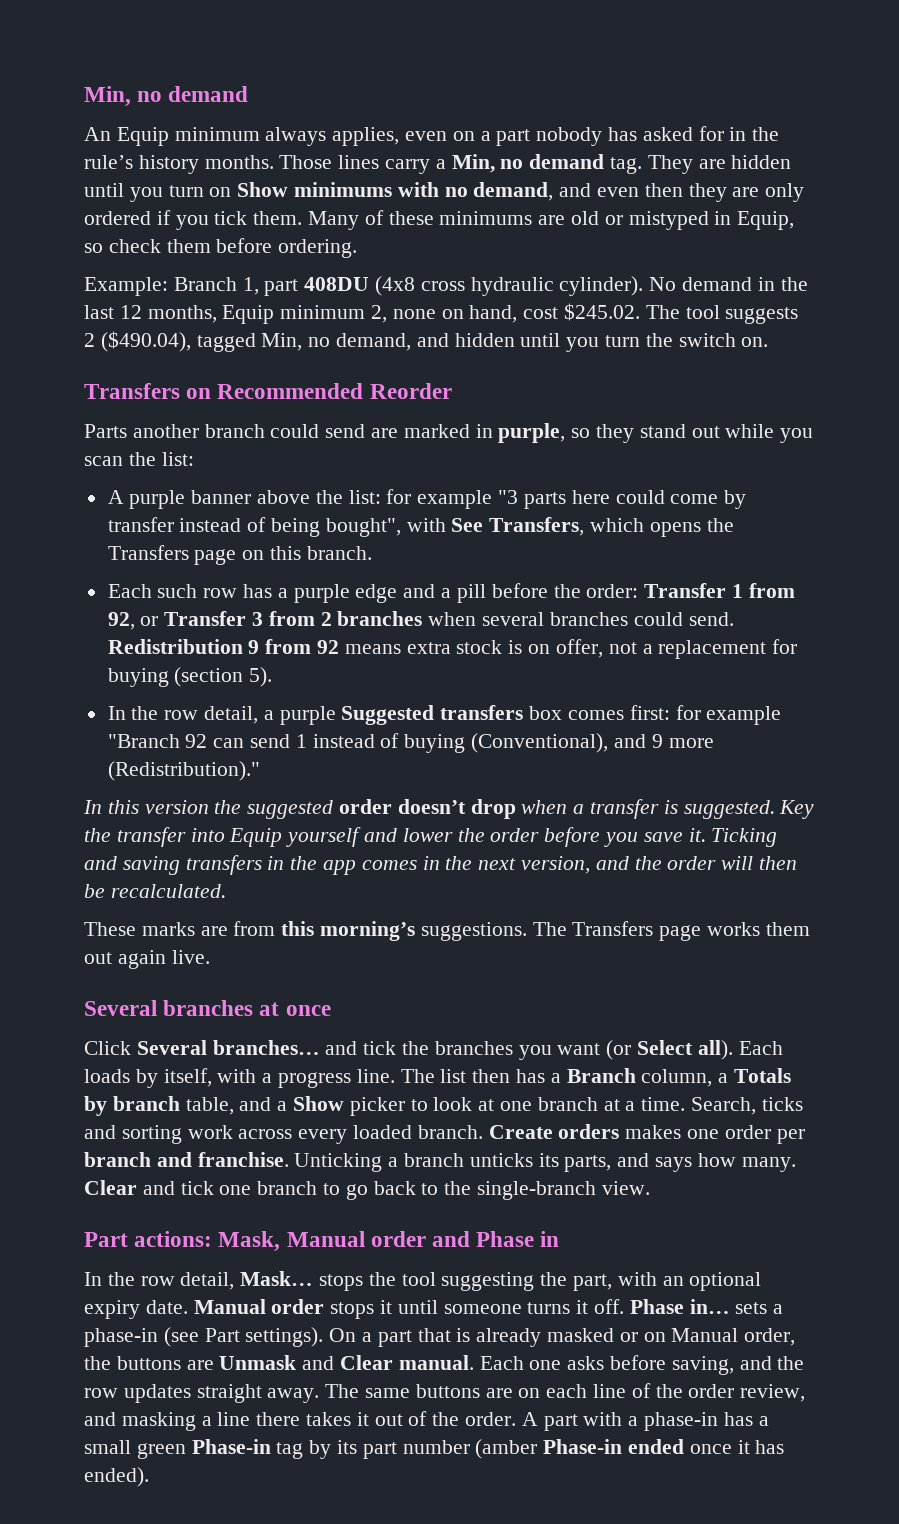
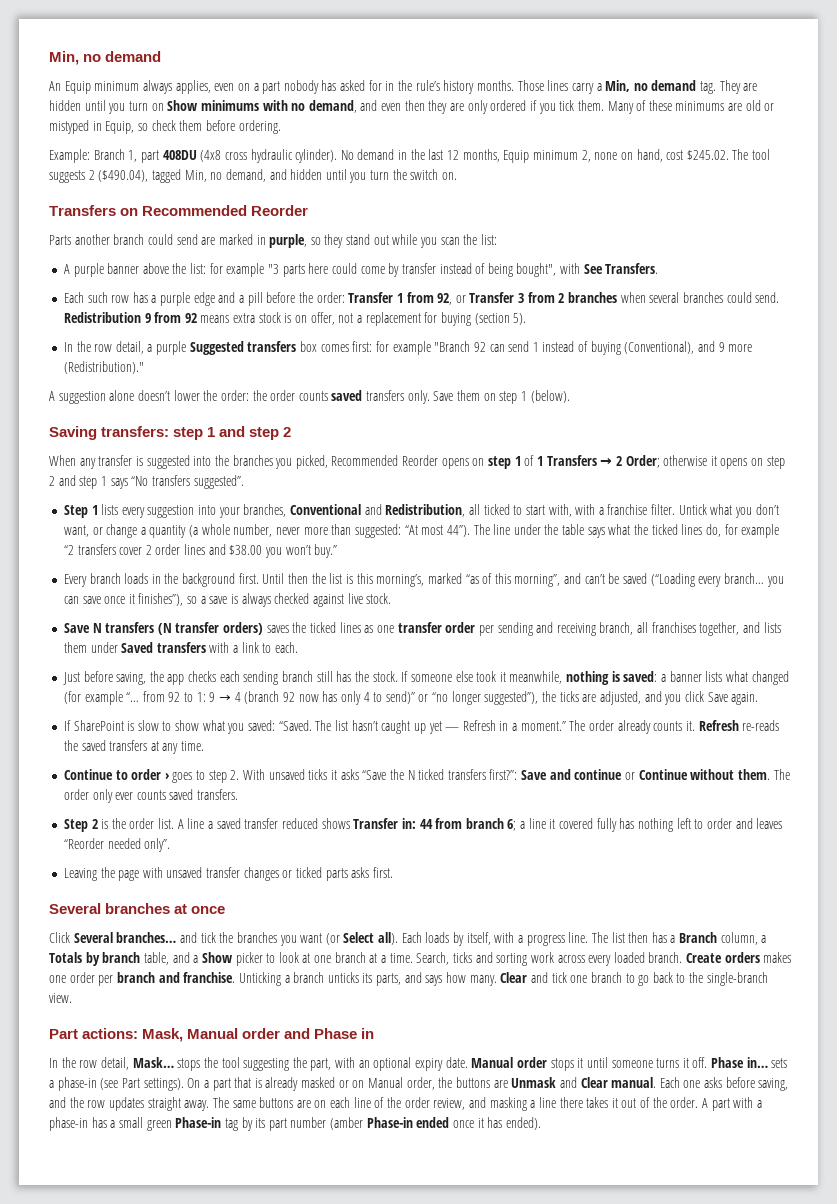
- A purple banner above the list: for example "3 parts here could come by transfer instead of being bought", with See Transfers, which opens the Transfers page on this branch.
+ A purple banner above the list: for example "3 parts here could come by transfer instead of being bought", with See Transfers.
- In this version the suggested order doesn’t drop when a transfer is suggested. Key the transfer into Equip yourself and lower the order before you save it. Ticking and saving transfers in the app comes in the next version, and the order will then be recalculated.
- These marks are from this morning’s suggestions. The Transfers page works them out again live.
+ A suggestion alone doesn’t lower the order: the order counts saved transfers only. Save them on step 1 (below).
+ Saving transfers: step 1 and step 2
+ When any transfer is suggested into the branches you picked, Recommended Reorder opens on step 1 of 1 Transfers → 2 Order; otherwise it opens on step 2 and step 1 says “No transfers suggested”.
+ Step 1 lists every suggestion into your branches, Conventional and Redistribution, all ticked to start with, with a franchise filter. Untick what you don’t want, or change a quantity (a whole number, never more than suggested: “At most 44”). The line under the table says what the ticked lines do, for example “2 transfers cover 2 order lines and $38.00 you won’t buy.”
+ Every branch loads in the background first. Until then the list is this morning’s, marked “as of this morning”, and can’t be saved (“Loading every branch… you can save once it finishes”), so a save is always checked against live stock.
+ Save N transfers (N transfer orders) saves the ticked lines as one transfer order per sending and receiving branch, all franchises together, and lists them under Saved transfers with a link to each.
+ Just before saving, the app checks each sending branch still has the stock. If someone else took it meanwhile, nothing is saved: a banner lists what changed (for example “… from 92 to 1: 9 → 4 (branch 92 now has only 4 to send)” or “no longer suggested”), the ticks are adjusted, and you click Save again.
+ If SharePoint is slow to show what you saved: “Saved. The list hasn’t caught up yet — Refresh in a moment.” The order already counts it. Refresh re-reads the saved transfers at any time.
+ Continue to order › goes to step 2. With unsaved ticks it asks “Save the N ticked transfers first?”: Save and continue or Continue without them. The order only ever counts saved transfers.
+ Step 2 is the order list. A line a saved transfer reduced shows Transfer in: 44 from branch 6; a line it covered fully has nothing left to order and leaves “Reorder needed only”.
+ Leaving the page with unsaved transfer changes or ticked parts asks first.

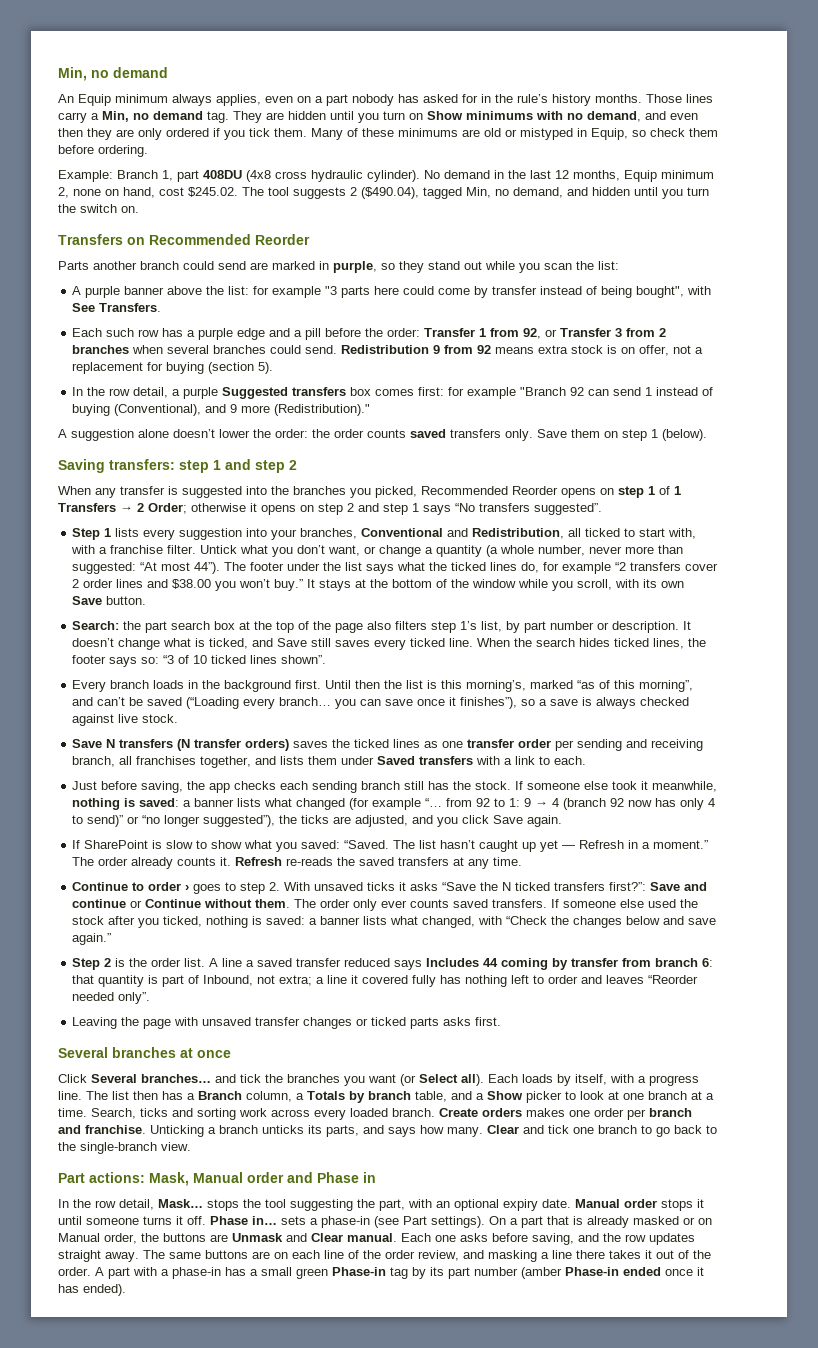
- The line under the table says what the ticked lines do, for example “2 transfers cover 2 order lines and $38.00 you won’t buy.”
+ The footer under the list says what the ticked lines do, for example “2 transfers cover 2 order lines and $38.00 you won’t buy.” It stays at the bottom of the window while you scroll, with its own Save button.
+ Search: the part search box at the top of the page also filters step 1’s list, by part number or description. It doesn’t change what is ticked, and Save still saves every ticked line. When the search hides ticked lines, the footer says so: “3 of 10 ticked lines shown”.
+ If someone else used the stock after you ticked, nothing is saved: a banner lists what changed, with “Check the changes below and save again.”
- A line a saved transfer reduced shows Transfer in: 44 from branch 6; a line it covered fully has nothing left to order and leaves “Reorder needed only”.
+ A line a saved transfer reduced says Includes 44 coming by transfer from branch 6: that quantity is part of Inbound, not extra; a line it covered fully has nothing left to order and leaves “Reorder needed only”.

